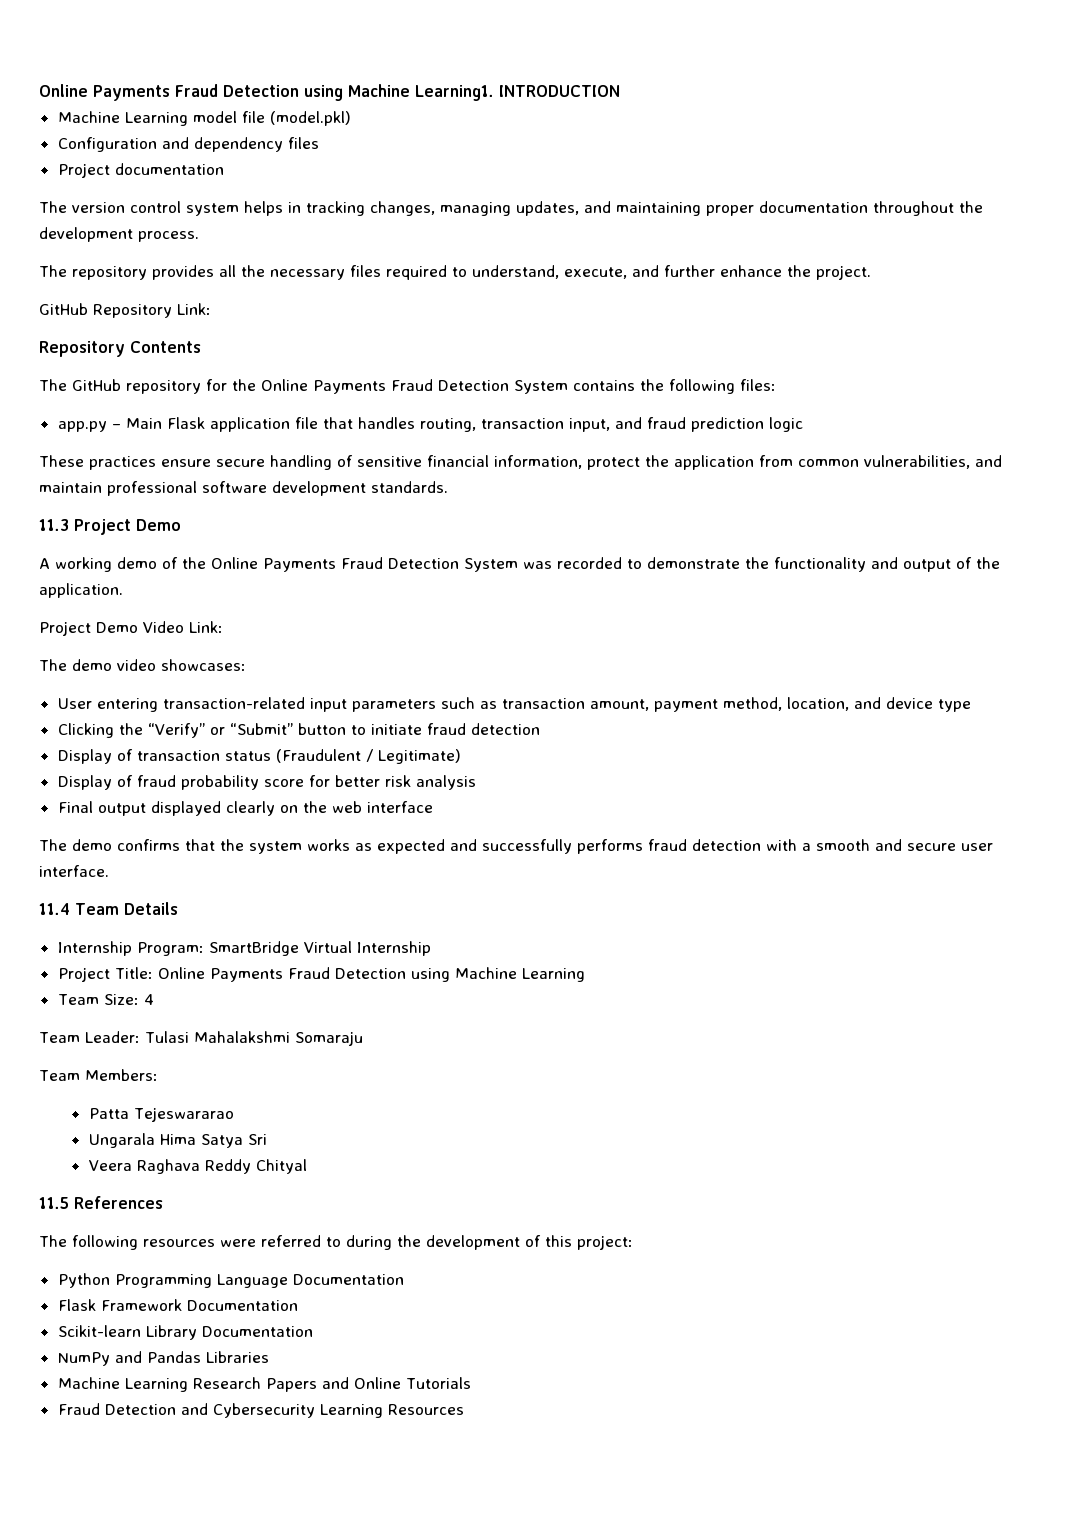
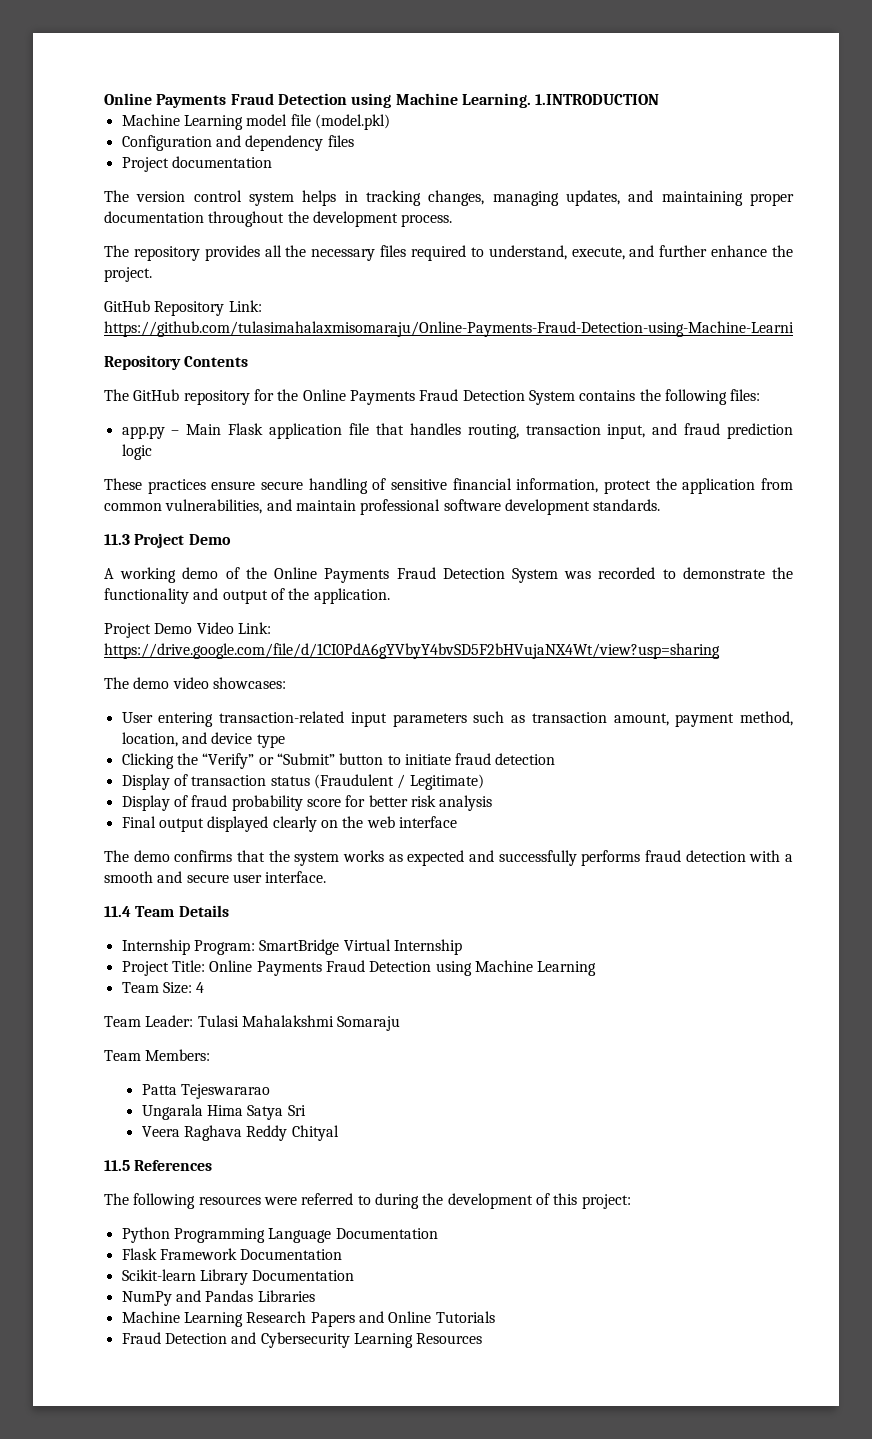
- Online Payments Fraud Detection using Machine Learning1. INTRODUCTION
+ Online Payments Fraud Detection using Machine Learning. 1.INTRODUCTION
- GitHub Repository Link:
+ GitHub Repository Link: https://github.com/tulasimahalaxmisomaraju/Online-Payments-Fraud-Detection-using-Machine-Learni
- Project Demo Video Link:
+ Project Demo Video Link: https://drive.google.com/file/d/1CI0PdA6gYVbyY4bvSD5F2bHVujaNX4Wt/view?usp=sharing

